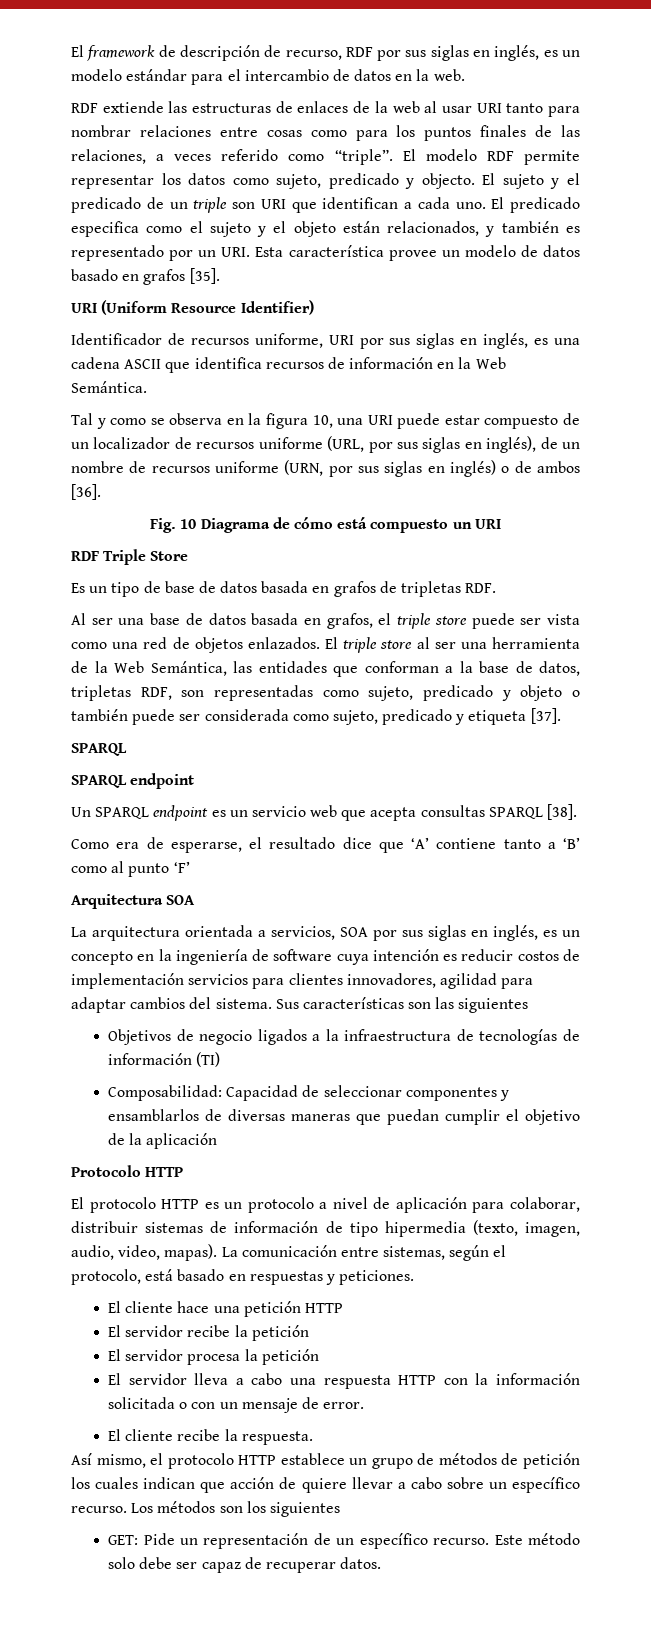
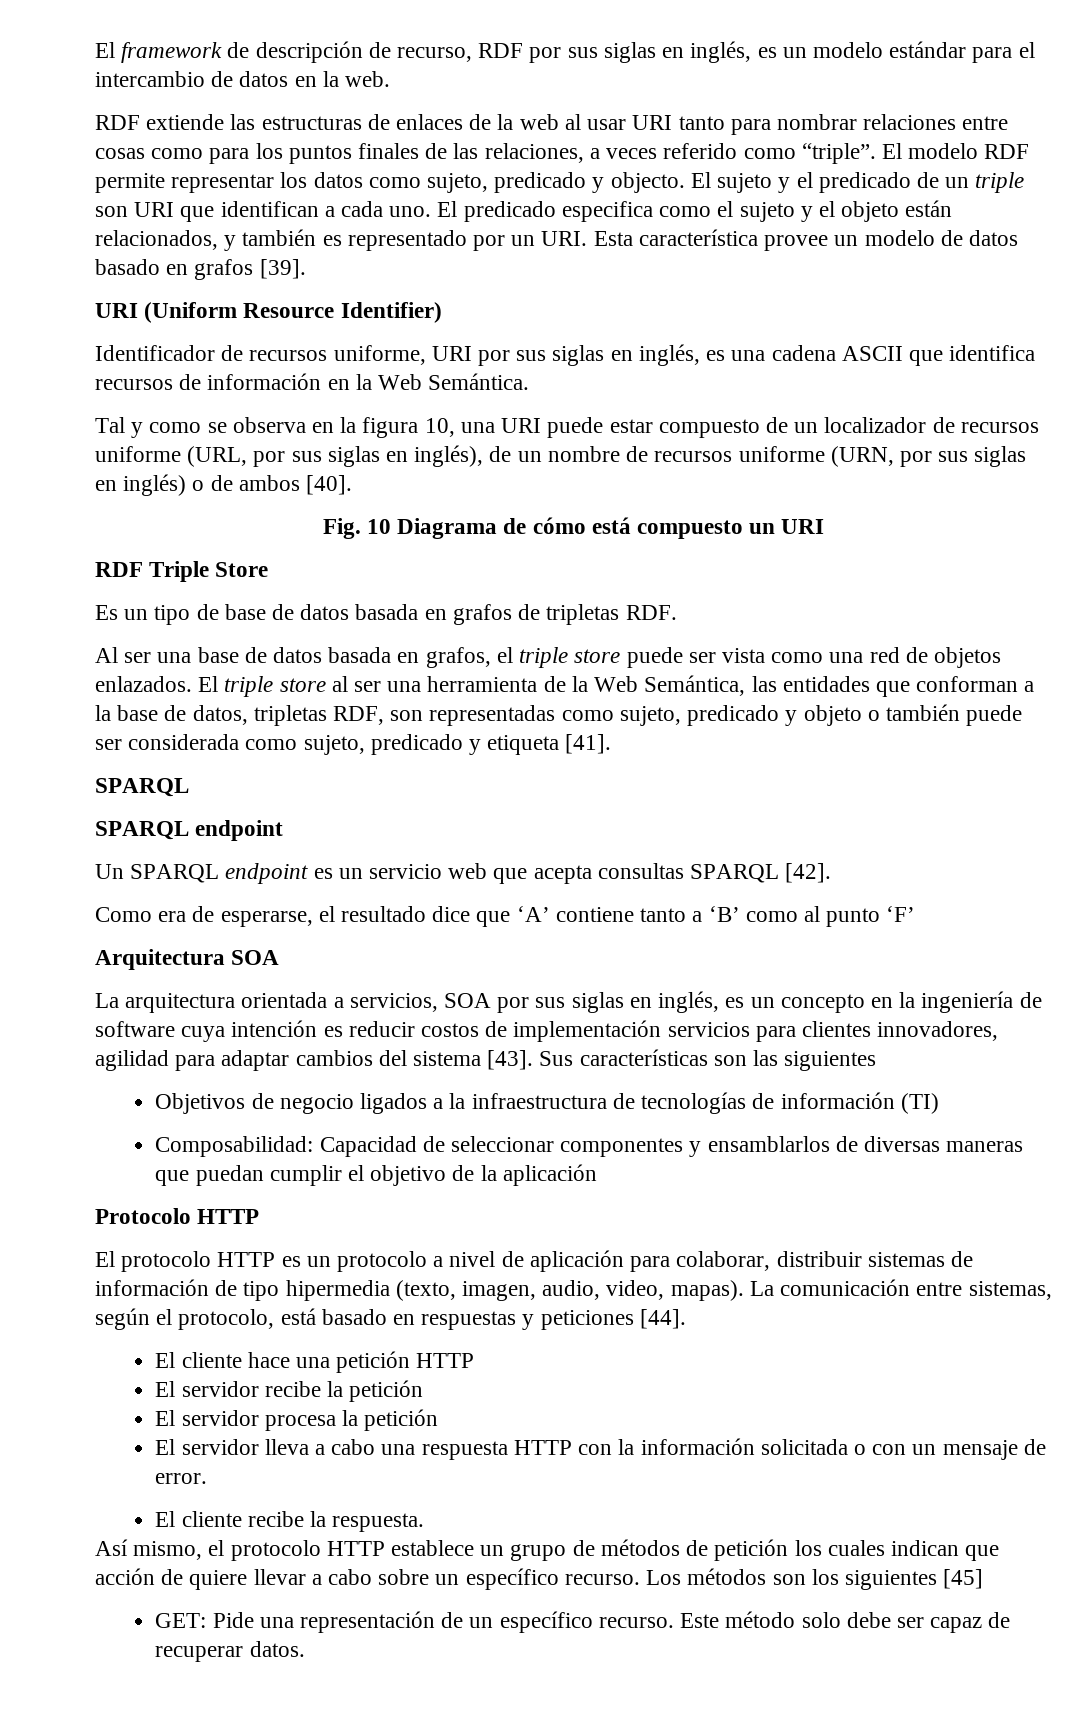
- El predicado especifica como el sujeto y el objeto están relacionados, y también es representado por un URI. Esta característica provee un modelo de datos basado en grafos [35].
+ El predicado especifica como el sujeto y el objeto están relacionados, y también es representado por un URI. Esta característica provee un modelo de datos basado en grafos [39].
- Tal y como se observa en la figura 10, una URI puede estar compuesto de un localizador de recursos uniforme (URL, por sus siglas en inglés), de un nombre de recursos uniforme (URN, por sus siglas en inglés) o de ambos [36].
+ Tal y como se observa en la figura 10, una URI puede estar compuesto de un localizador de recursos uniforme (URL, por sus siglas en inglés), de un nombre de recursos uniforme (URN, por sus siglas en inglés) o de ambos [40].
- El triple store al ser una herramienta de la Web Semántica, las entidades que conforman a la base de datos, tripletas RDF, son representadas como sujeto, predicado y objeto o también puede ser considerada como sujeto, predicado y etiqueta [37].
+ El triple store al ser una herramienta de la Web Semántica, las entidades que conforman a la base de datos, tripletas RDF, son representadas como sujeto, predicado y objeto o también puede ser considerada como sujeto, predicado y etiqueta [41].
- Un SPARQL endpoint es un servicio web que acepta consultas SPARQL [38].
+ Un SPARQL endpoint es un servicio web que acepta consultas SPARQL [42].
- La arquitectura orientada a servicios, SOA por sus siglas en inglés, es un concepto en la ingeniería de software cuya intención es reducir costos de implementación servicios para clientes innovadores, agilidad para adaptar cambios del sistema.
+ La arquitectura orientada a servicios, SOA por sus siglas en inglés, es un concepto en la ingeniería de software cuya intención es reducir costos de implementación servicios para clientes innovadores, agilidad para adaptar cambios del sistema [43].
- La comunicación entre sistemas, según el protocolo, está basado en respuestas y peticiones.
+ La comunicación entre sistemas, según el protocolo, está basado en respuestas y peticiones [44].
- Los métodos son los siguientes
+ Los métodos son los siguientes [45]
- GET: Pide un representación de un específico recurso.
+ GET: Pide una representación de un específico recurso.

